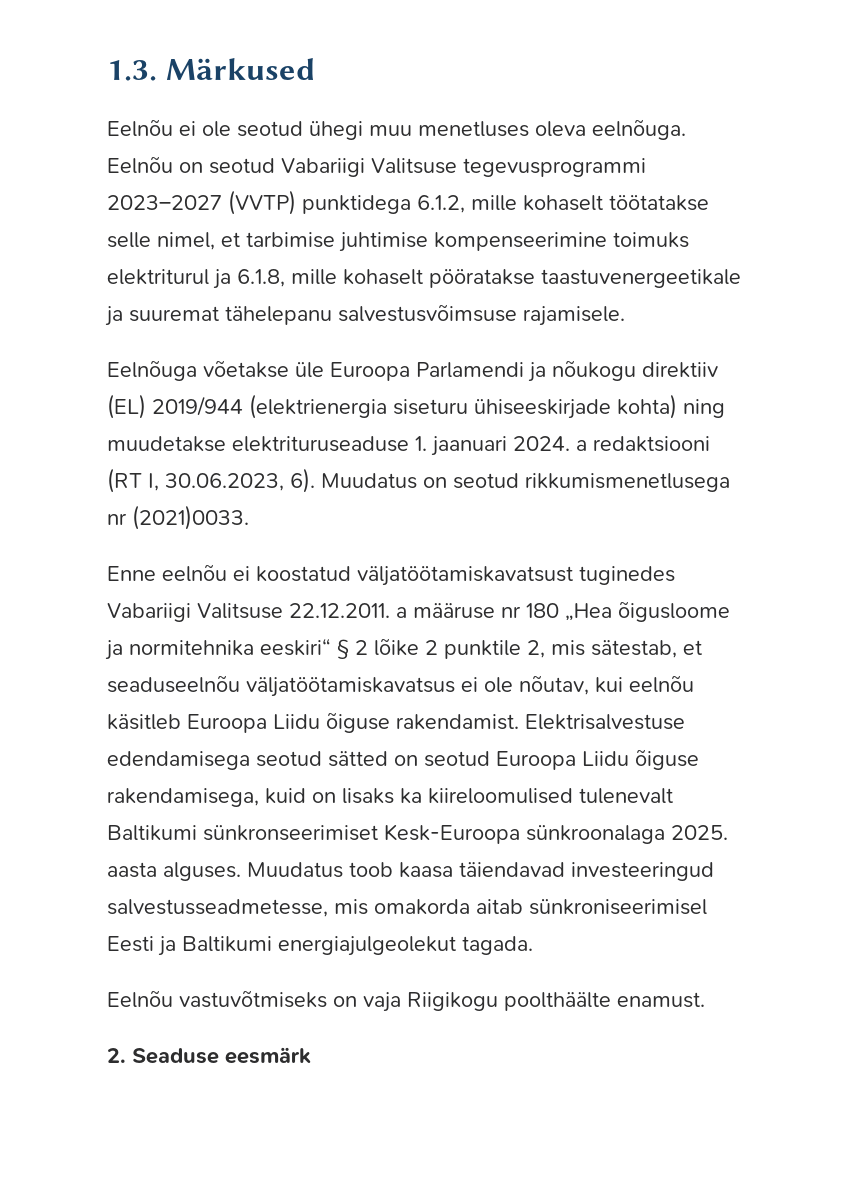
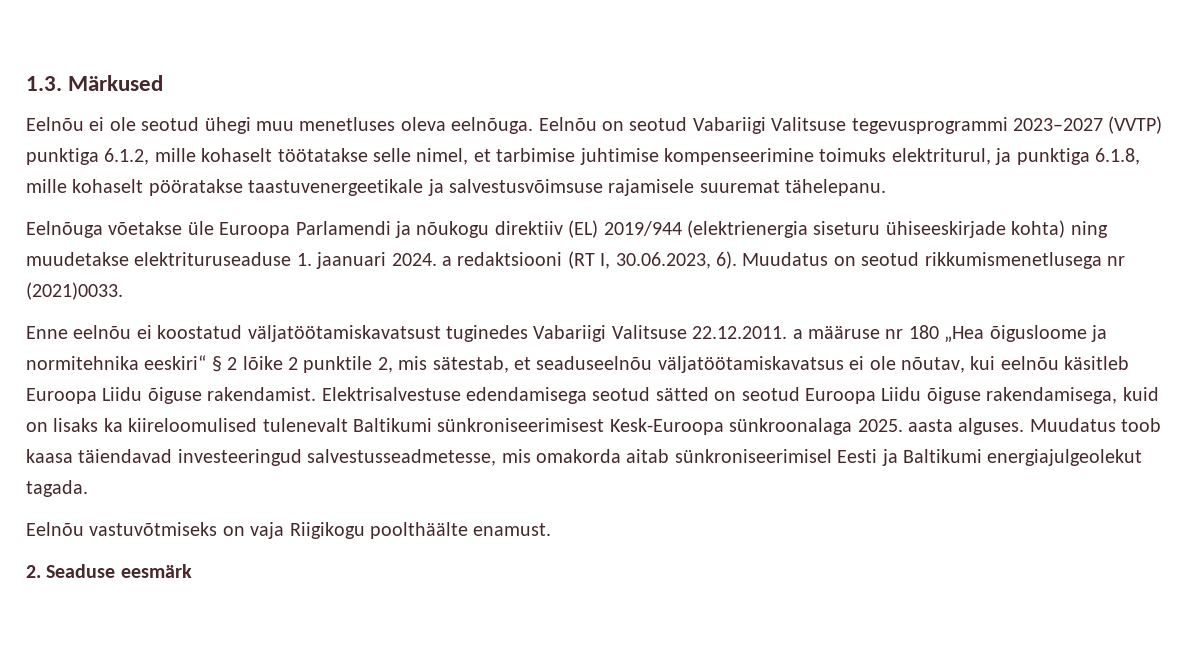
- Eelnõu on seotud Vabariigi Valitsuse tegevusprogrammi 2023–2027 (VVTP) punktidega 6.1.2, mille kohaselt töötatakse selle nimel, et tarbimise juhtimise kompenseerimine toimuks elektriturul ja 6.1.8, mille kohaselt pööratakse taastuvenergeetikale ja suuremat tähelepanu salvestusvõimsuse rajamisele.
+ Eelnõu on seotud Vabariigi Valitsuse tegevusprogrammi 2023–2027 (VVTP) punktiga 6.1.2, mille kohaselt töötatakse selle nimel, et tarbimise juhtimise kompenseerimine toimuks elektriturul, ja punktiga 6.1.8, mille kohaselt pööratakse taastuvenergeetikale ja salvestusvõimsuse rajamisele suuremat tähelepanu.
- Elektrisalvestuse edendamisega seotud sätted on seotud Euroopa Liidu õiguse rakendamisega, kuid on lisaks ka kiireloomulised tulenevalt Baltikumi sünkronseerimiset Kesk-Euroopa sünkroonalaga 2025. aasta alguses.
+ Elektrisalvestuse edendamisega seotud sätted on seotud Euroopa Liidu õiguse rakendamisega, kuid on lisaks ka kiireloomulised tulenevalt Baltikumi sünkroniseerimisest Kesk-Euroopa sünkroonalaga 2025. aasta alguses.

